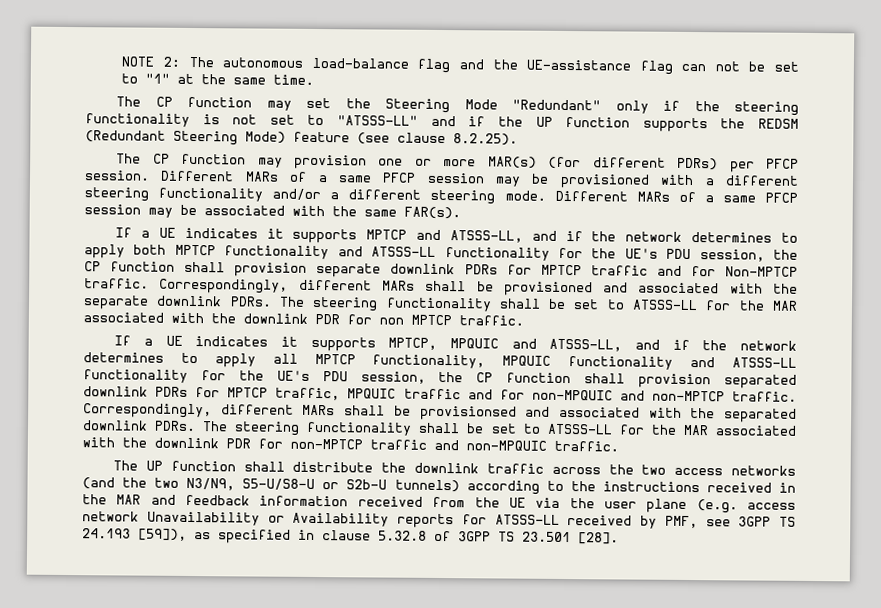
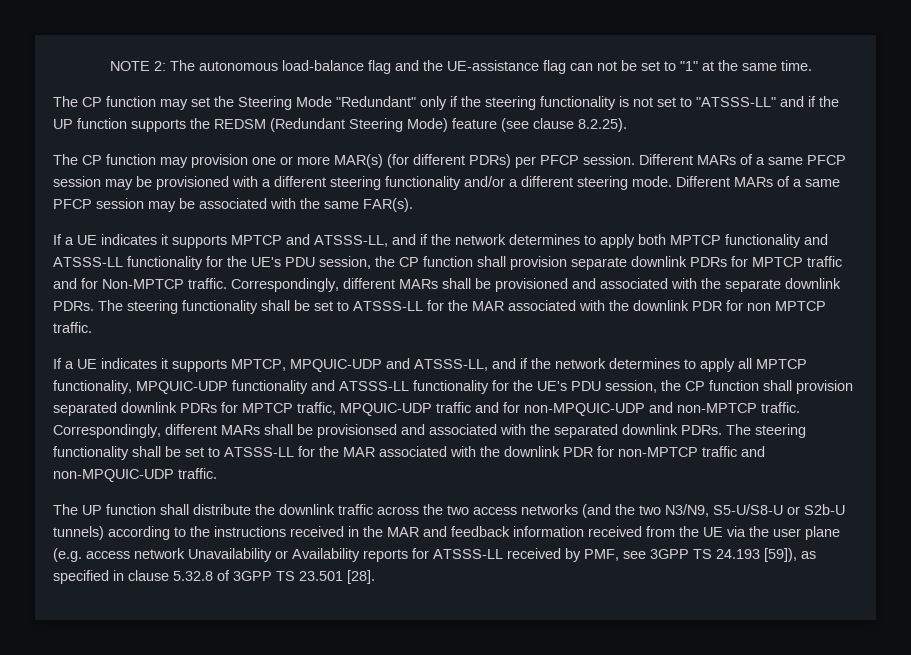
- If a UE indicates it supports MPTCP, MPQUIC and ATSSS-LL, and if the network determines to apply all MPTCP functionality, MPQUIC functionality and ATSSS-LL functionality for the UE's PDU session, the CP function shall provision separated downlink PDRs for MPTCP traffic, MPQUIC traffic and for non-MPQUIC and non-MPTCP traffic.
+ If a UE indicates it supports MPTCP, MPQUIC-UDP and ATSSS-LL, and if the network determines to apply all MPTCP functionality, MPQUIC-UDP functionality and ATSSS-LL functionality for the UE's PDU session, the CP function shall provision separated downlink PDRs for MPTCP traffic, MPQUIC-UDP traffic and for non-MPQUIC-UDP and non-MPTCP traffic.
- The steering functionality shall be set to ATSSS-LL for the MAR associated with the downlink PDR for non-MPTCP traffic and non-MPQUIC traffic.
+ The steering functionality shall be set to ATSSS-LL for the MAR associated with the downlink PDR for non-MPTCP traffic and non-MPQUIC-UDP traffic.

